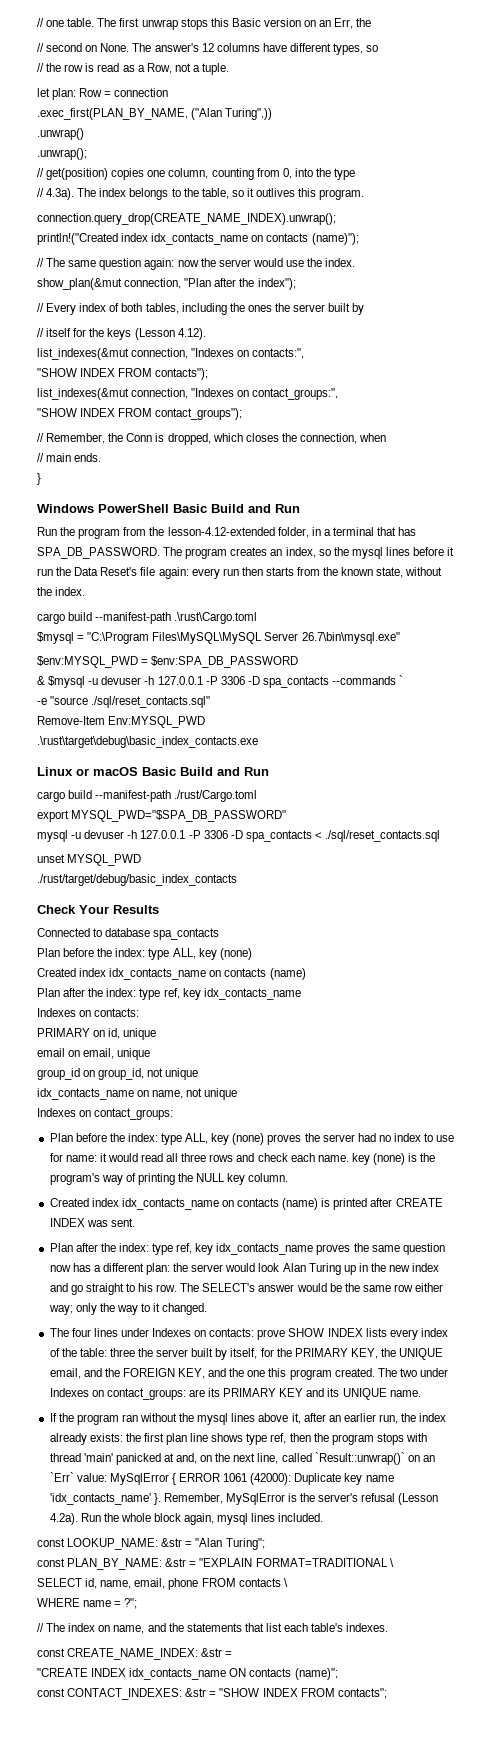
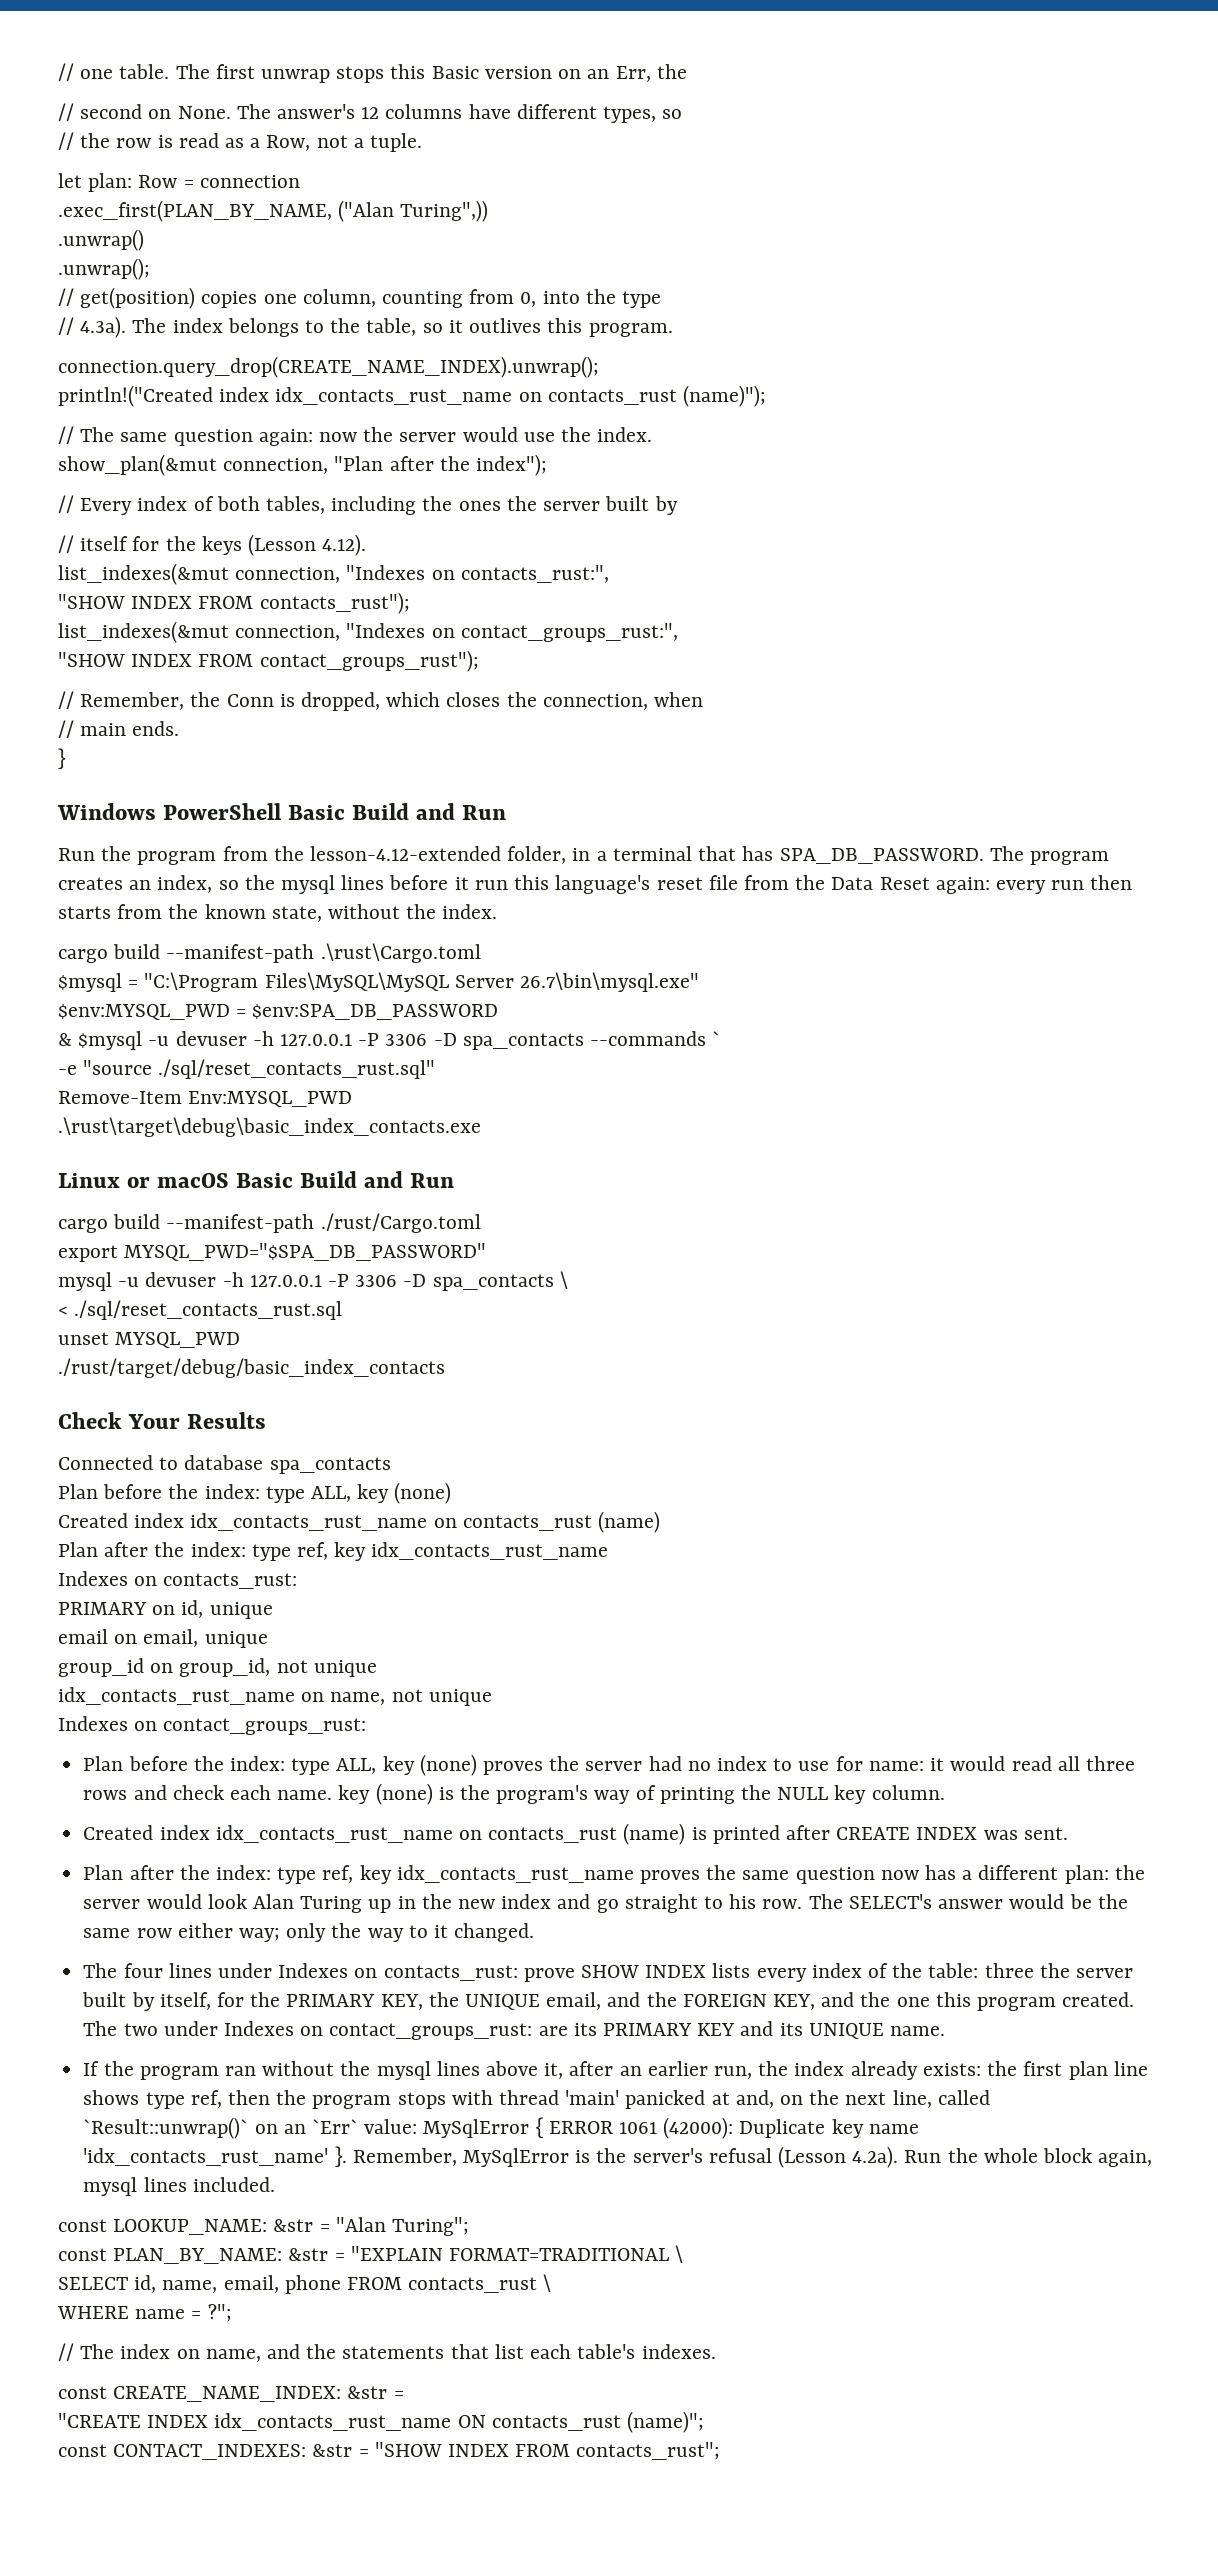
- println!("Created index idx_contacts_name on contacts (name)");
+ println!("Created index idx_contacts_rust_name on contacts_rust (name)");
- list_indexes(&mut connection, "Indexes on contacts:",
- "SHOW INDEX FROM contacts");
- list_indexes(&mut connection, "Indexes on contact_groups:",
- "SHOW INDEX FROM contact_groups");
+ list_indexes(&mut connection, "Indexes on contacts_rust:",
+ "SHOW INDEX FROM contacts_rust");
+ list_indexes(&mut connection, "Indexes on contact_groups_rust:",
+ "SHOW INDEX FROM contact_groups_rust");
- The program creates an index, so the mysql lines before it run the Data Reset's file again: every run then starts from the known state, without the index.
+ The program creates an index, so the mysql lines before it run this language's reset file from the Data Reset again: every run then starts from the known state, without the index.
- -e "source ./sql/reset_contacts.sql"
+ -e "source ./sql/reset_contacts_rust.sql"
- mysql -u devuser -h 127.0.0.1 -P 3306 -D spa_contacts < ./sql/reset_contacts.sql
+ mysql -u devuser -h 127.0.0.1 -P 3306 -D spa_contacts \
+ < ./sql/reset_contacts_rust.sql
  Connected to database spa_contacts
  Plan before the index: type ALL, key (none)
- Created index idx_contacts_name on contacts (name)
- Plan after the index: type ref, key idx_contacts_name
- Indexes on contacts:
+ Created index idx_contacts_rust_name on contacts_rust (name)
+ Plan after the index: type ref, key idx_contacts_rust_name
+ Indexes on contacts_rust:
- idx_contacts_name on name, not unique
- Indexes on contact_groups:
+ idx_contacts_rust_name on name, not unique
+ Indexes on contact_groups_rust:
- Created index idx_contacts_name on contacts (name) is printed after CREATE INDEX was sent.
+ Created index idx_contacts_rust_name on contacts_rust (name) is printed after CREATE INDEX was sent.
- Plan after the index: type ref, key idx_contacts_name proves the same question now has a different plan: the server would look Alan Turing up in the new index and go straight to his row.
+ Plan after the index: type ref, key idx_contacts_rust_name proves the same question now has a different plan: the server would look Alan Turing up in the new index and go straight to his row.
- The four lines under Indexes on contacts: prove SHOW INDEX lists every index of the table: three the server built by itself, for the PRIMARY KEY, the UNIQUE email, and the FOREIGN KEY, and the one this program created.
+ The four lines under Indexes on contacts_rust: prove SHOW INDEX lists every index of the table: three the server built by itself, for the PRIMARY KEY, the UNIQUE email, and the FOREIGN KEY, and the one this program created.
- The two under Indexes on contact_groups: are its PRIMARY KEY and its UNIQUE name.
+ The two under Indexes on contact_groups_rust: are its PRIMARY KEY and its UNIQUE name.
- If the program ran without the mysql lines above it, after an earlier run, the index already exists: the first plan line shows type ref, then the program stops with thread 'main' panicked at and, on the next line, called `Result::unwrap()` on an `Err` value: MySqlError { ERROR 1061 (42000): Duplicate key name 'idx_contacts_name' }.
+ If the program ran without the mysql lines above it, after an earlier run, the index already exists: the first plan line shows type ref, then the program stops with thread 'main' panicked at and, on the next line, called `Result::unwrap()` on an `Err` value: MySqlError { ERROR 1061 (42000): Duplicate key name 'idx_contacts_rust_name' }.
- SELECT id, name, email, phone FROM contacts \
+ SELECT id, name, email, phone FROM contacts_rust \
- "CREATE INDEX idx_contacts_name ON contacts (name)";
+ "CREATE INDEX idx_contacts_rust_name ON contacts_rust (name)";
- const CONTACT_INDEXES: &str = "SHOW INDEX FROM contacts";
+ const CONTACT_INDEXES: &str = "SHOW INDEX FROM contacts_rust";

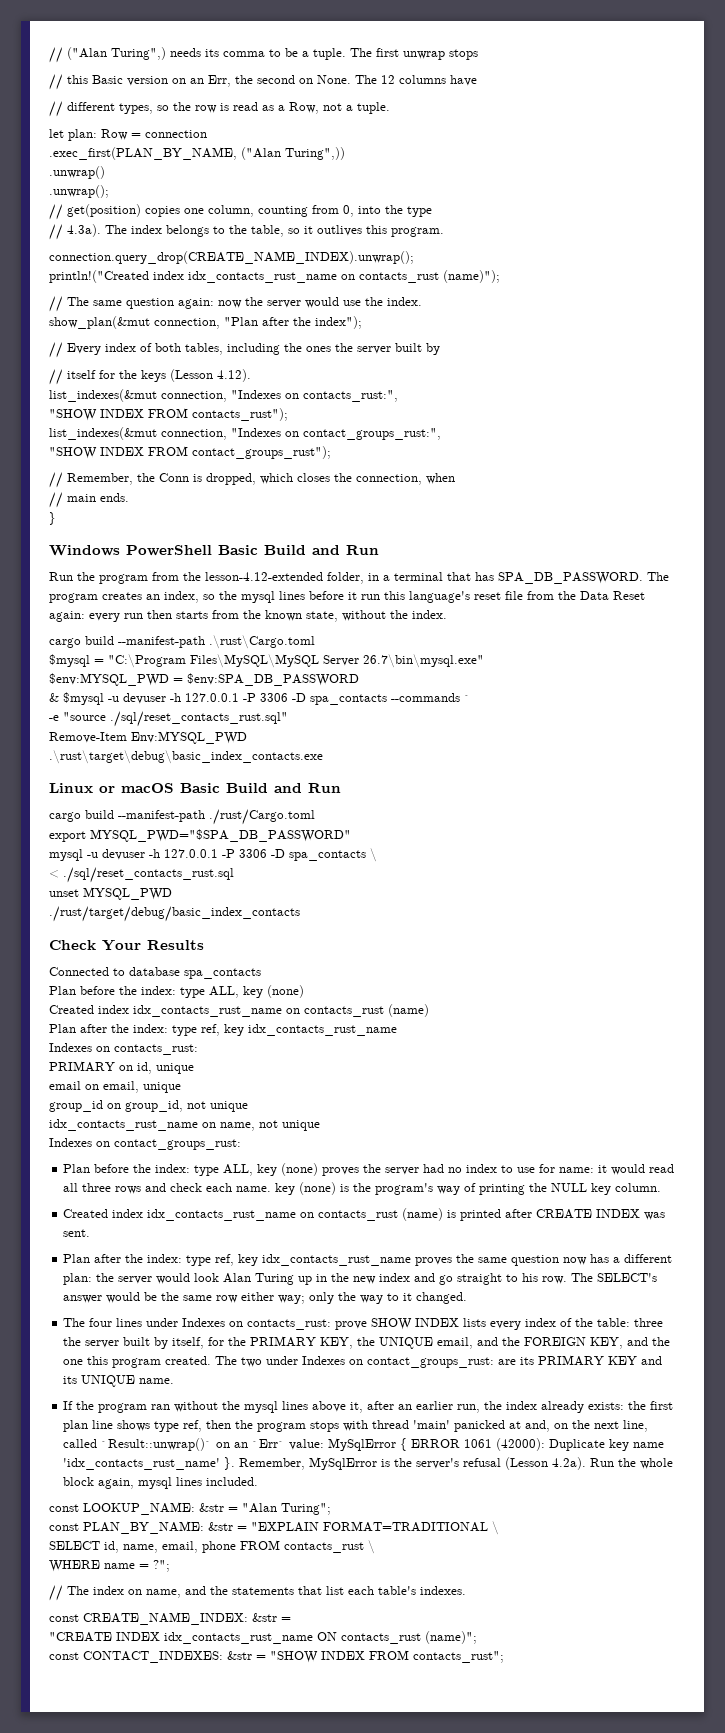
- // one table.
+ // ("Alan Turing",) needs its comma to be a tuple.
- The first unwrap stops this Basic version on an Err, the
- // second on None.
+ The first unwrap stops
+ // this Basic version on an Err, the second on None.
- The answer's 12 columns have different types, so
- // the row is read as a Row, not a tuple.
+ The 12 columns have
+ // different types, so the row is read as a Row, not a tuple.

